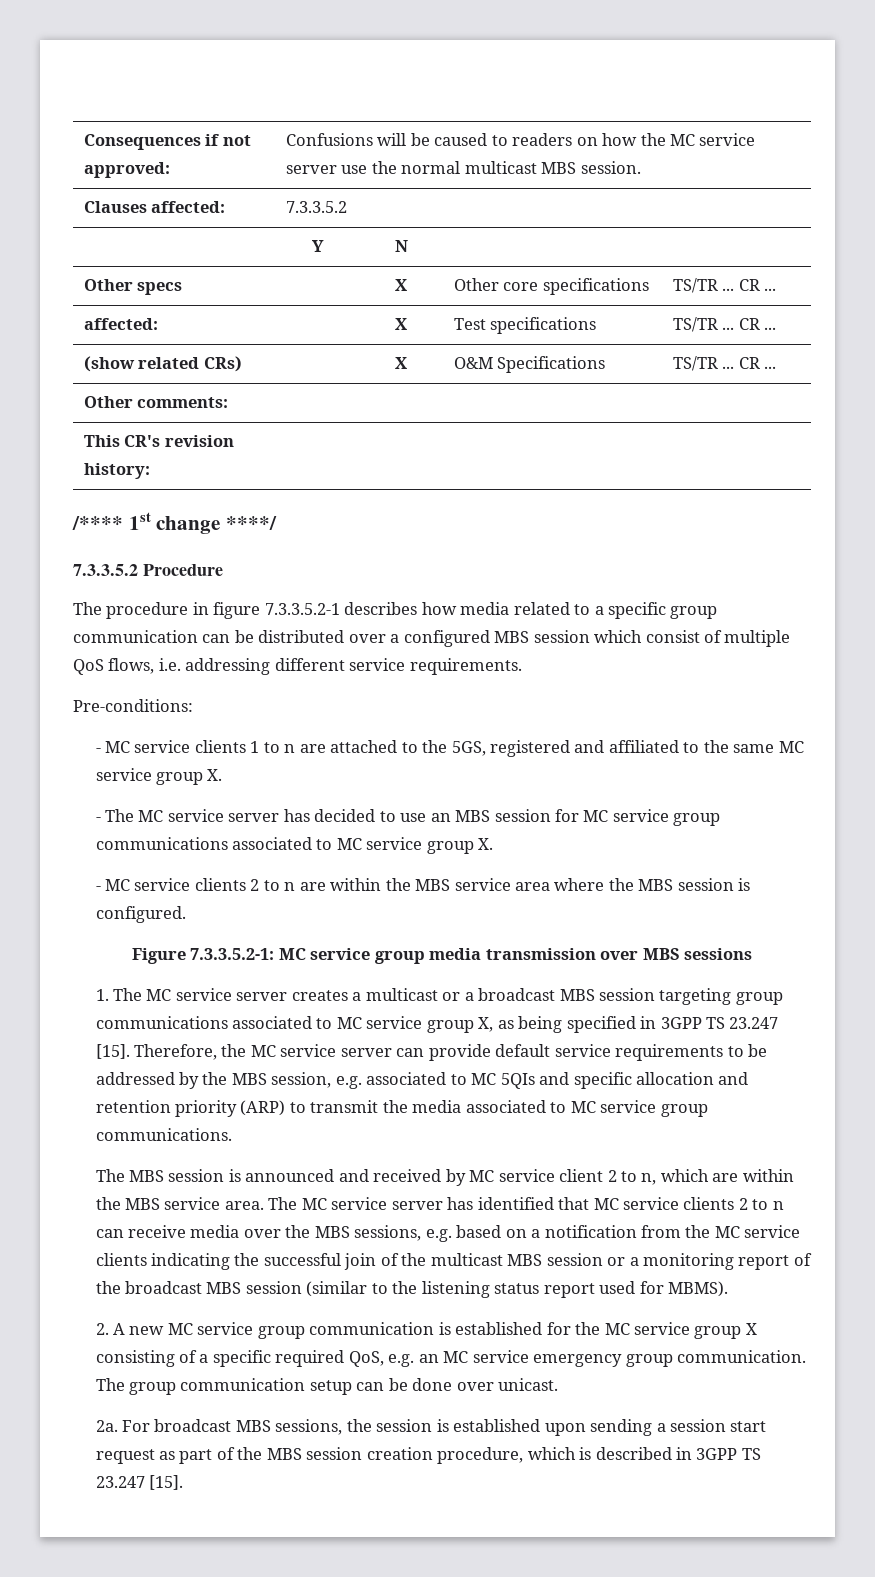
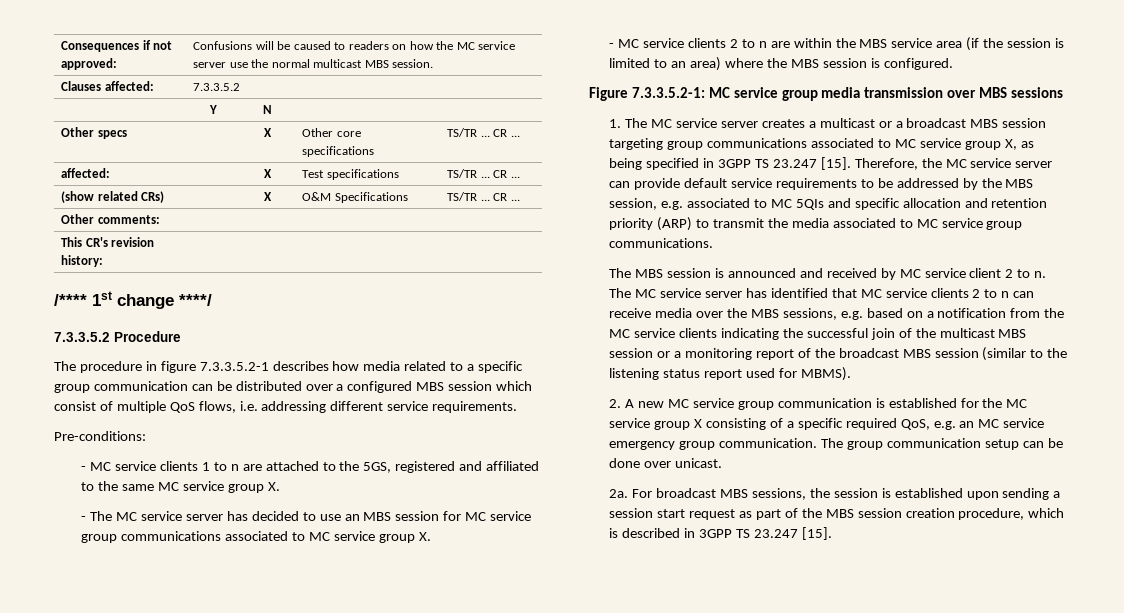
- - MC service clients 2 to n are within the MBS service area where the MBS session is configured.
+ - MC service clients 2 to n are within the MBS service area (if the session is limited to an area) where the MBS session is configured.
- The MBS session is announced and received by MC service client 2 to n, which are within the MBS service area.
+ The MBS session is announced and received by MC service client 2 to n.

